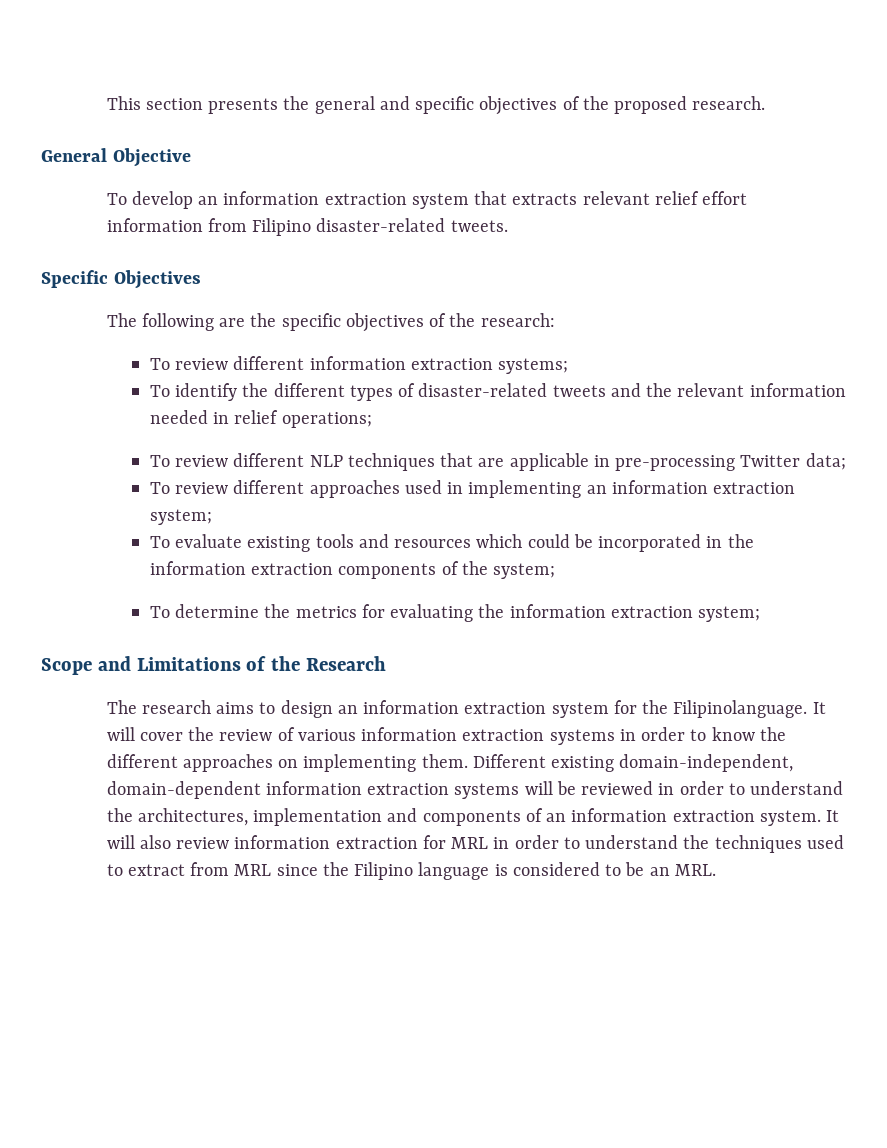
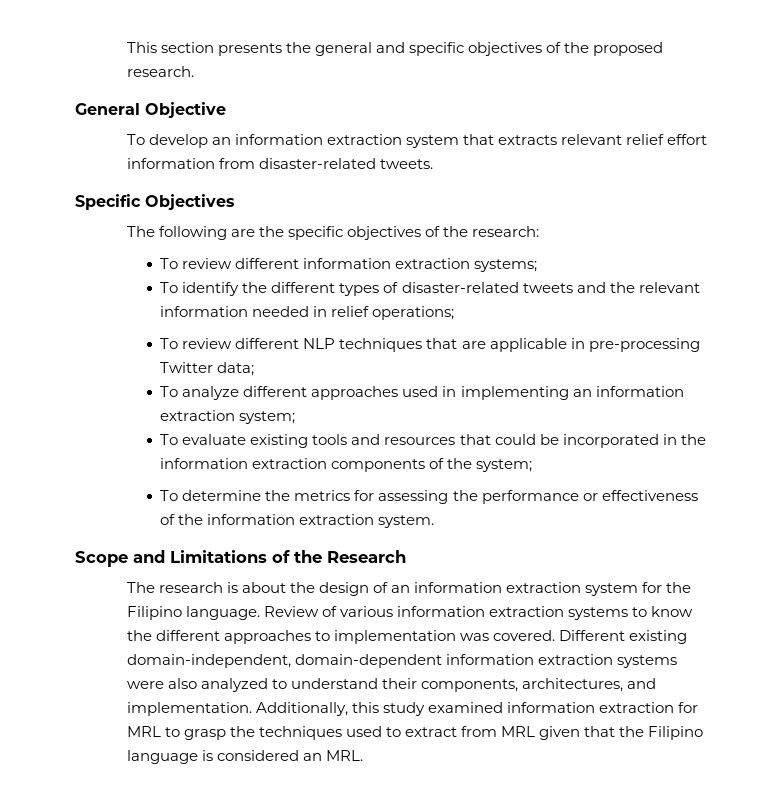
- To develop an information extraction system that extracts relevant relief effort information from Filipino disaster-related tweets.
+ To develop an information extraction system that extracts relevant relief effort information from disaster-related tweets.
- To review different approaches used in implementing an information extraction system;
+ To analyze different approaches used in implementing an information extraction system;
- To evaluate existing tools and resources which could be incorporated in the information extraction components of the system;
+ To evaluate existing tools and resources that could be incorporated in the information extraction components of the system;
- To determine the metrics for evaluating the information extraction system;
+ To determine the metrics for assessing the performance or effectiveness of the information extraction system.
- The research aims to design an information extraction system for the Filipinolanguage. It will cover the review of various information extraction systems in order to know the different approaches on implementing them.
+ The research is about the design of an information extraction system for the Filipino language. Review of various information extraction systems to know the different approaches to implementation was covered.
- Different existing domain-independent, domain-dependent information extraction systems will be reviewed in order to understand the architectures, implementation and components of an information extraction system. It will also review information extraction for MRL in order to understand the techniques used to extract from MRL since the Filipino language is considered to be an MRL.
+ Different existing domain-independent, domain-dependent information extraction systems were also analyzed to understand their components, architectures, and implementation. Additionally, this study examined information extraction for MRL to grasp the techniques used to extract from MRL given that the Filipino language is considered an MRL.

